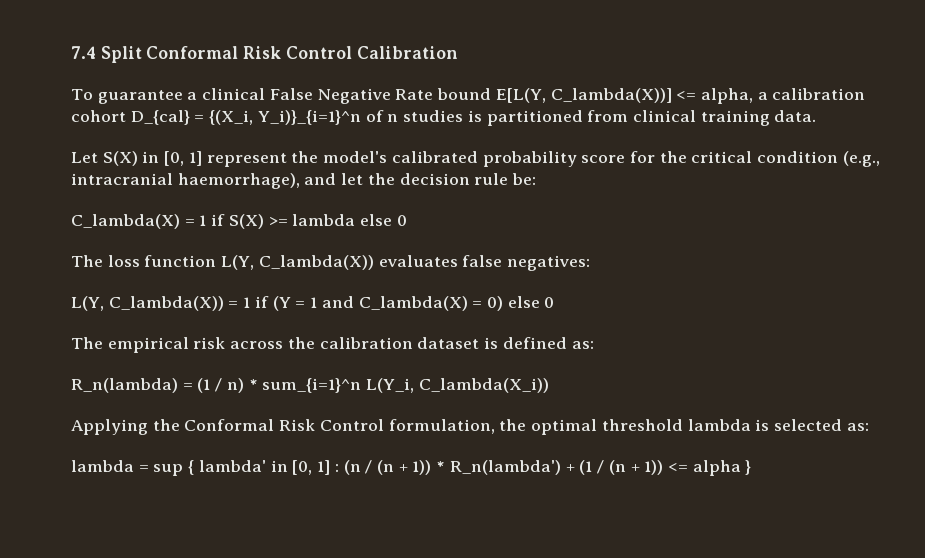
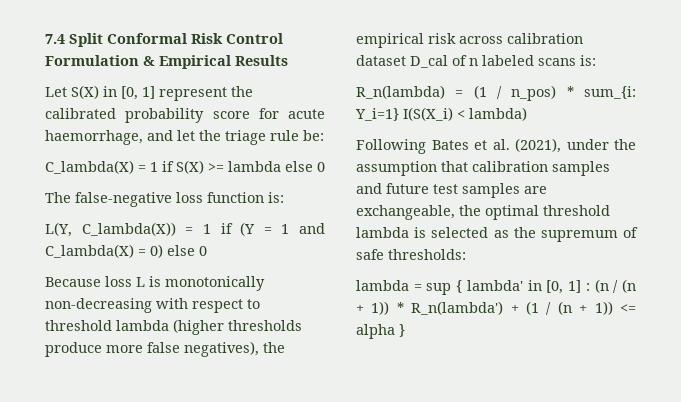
- 7.4 Split Conformal Risk Control Calibration
- To guarantee a clinical False Negative Rate bound E[L(Y, C_lambda(X))] <= alpha, a calibration cohort D_{cal} = {(X_i, Y_i)}_{i=1}^n of n studies is partitioned from clinical training data.
+ 7.4 Split Conformal Risk Control Formulation & Empirical Results
- Let S(X) in [0, 1] represent the model's calibrated probability score for the critical condition (e.g., intracranial haemorrhage), and let the decision rule be:
+ Let S(X) in [0, 1] represent the calibrated probability score for acute haemorrhage, and let the triage rule be:
- The loss function L(Y, C_lambda(X)) evaluates false negatives:
+ The false-negative loss function is:
- The empirical risk across the calibration dataset is defined as:
- R_n(lambda) = (1 / n) * sum_{i=1}^n L(Y_i, C_lambda(X_i))
- Applying the Conformal Risk Control formulation, the optimal threshold lambda is selected as:
+ Because loss L is monotonically non-decreasing with respect to threshold lambda (higher thresholds produce more false negatives), the empirical risk across calibration dataset D_cal of n labeled scans is:
+ R_n(lambda) = (1 / n_pos) * sum_{i: Y_i=1} I(S(X_i) < lambda)
+ Following Bates et al. (2021), under the assumption that calibration samples and future test samples are exchangeable, the optimal threshold lambda is selected as the supremum of safe thresholds:

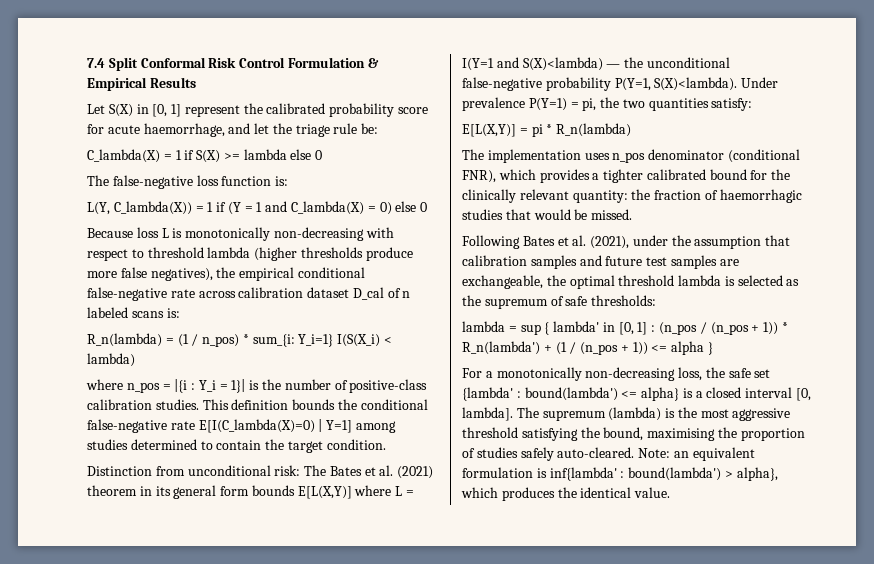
- Because loss L is monotonically non-decreasing with respect to threshold lambda (higher thresholds produce more false negatives), the empirical risk across calibration dataset D_cal of n labeled scans is:
+ Because loss L is monotonically non-decreasing with respect to threshold lambda (higher thresholds produce more false negatives), the empirical conditional false-negative rate across calibration dataset D_cal of n labeled scans is:
+ where n_pos = |{i : Y_i = 1}| is the number of positive-class calibration studies. This definition bounds the conditional false-negative rate E[I(C_lambda(X)=0) | Y=1] among studies determined to contain the target condition.
+ Distinction from unconditional risk: The Bates et al. (2021) theorem in its general form bounds E[L(X,Y)] where L = I(Y=1 and S(X)<lambda) — the unconditional false-negative probability P(Y=1, S(X)<lambda). Under prevalence P(Y=1) = pi, the two quantities satisfy:
+ E[L(X,Y)] = pi * R_n(lambda)
+ The implementation uses n_pos denominator (conditional FNR), which provides a tighter calibrated bound for the clinically relevant quantity: the fraction of haemorrhagic studies that would be missed.
- lambda = sup { lambda' in [0, 1] : (n / (n + 1)) * R_n(lambda') + (1 / (n + 1)) <= alpha }
+ lambda = sup { lambda' in [0, 1] : (n_pos / (n_pos + 1)) * R_n(lambda') + (1 / (n_pos + 1)) <= alpha }
+ For a monotonically non-decreasing loss, the safe set {lambda' : bound(lambda') <= alpha} is a closed interval [0, lambda]. The supremum (lambda) is the most aggressive threshold satisfying the bound, maximising the proportion of studies safely auto-cleared. Note: an equivalent formulation is inf{lambda' : bound(lambda') > alpha}, which produces the identical value.

